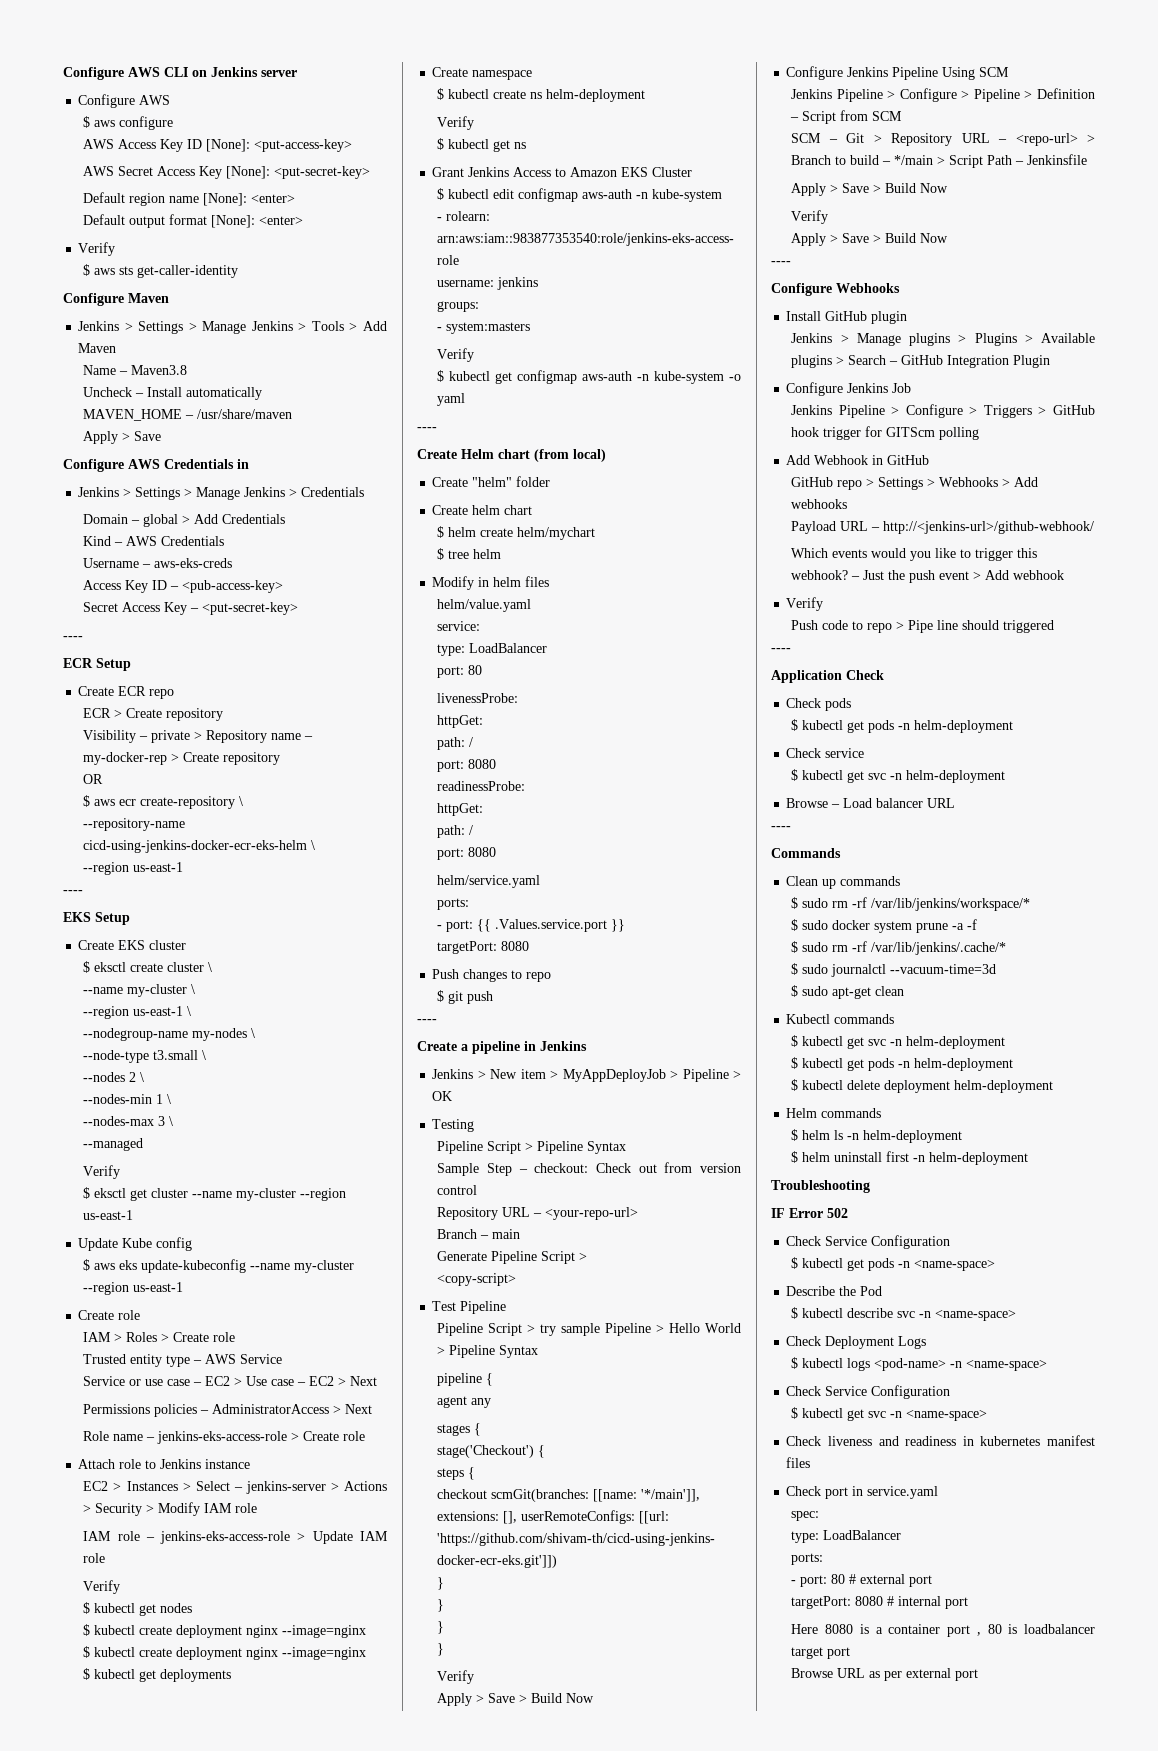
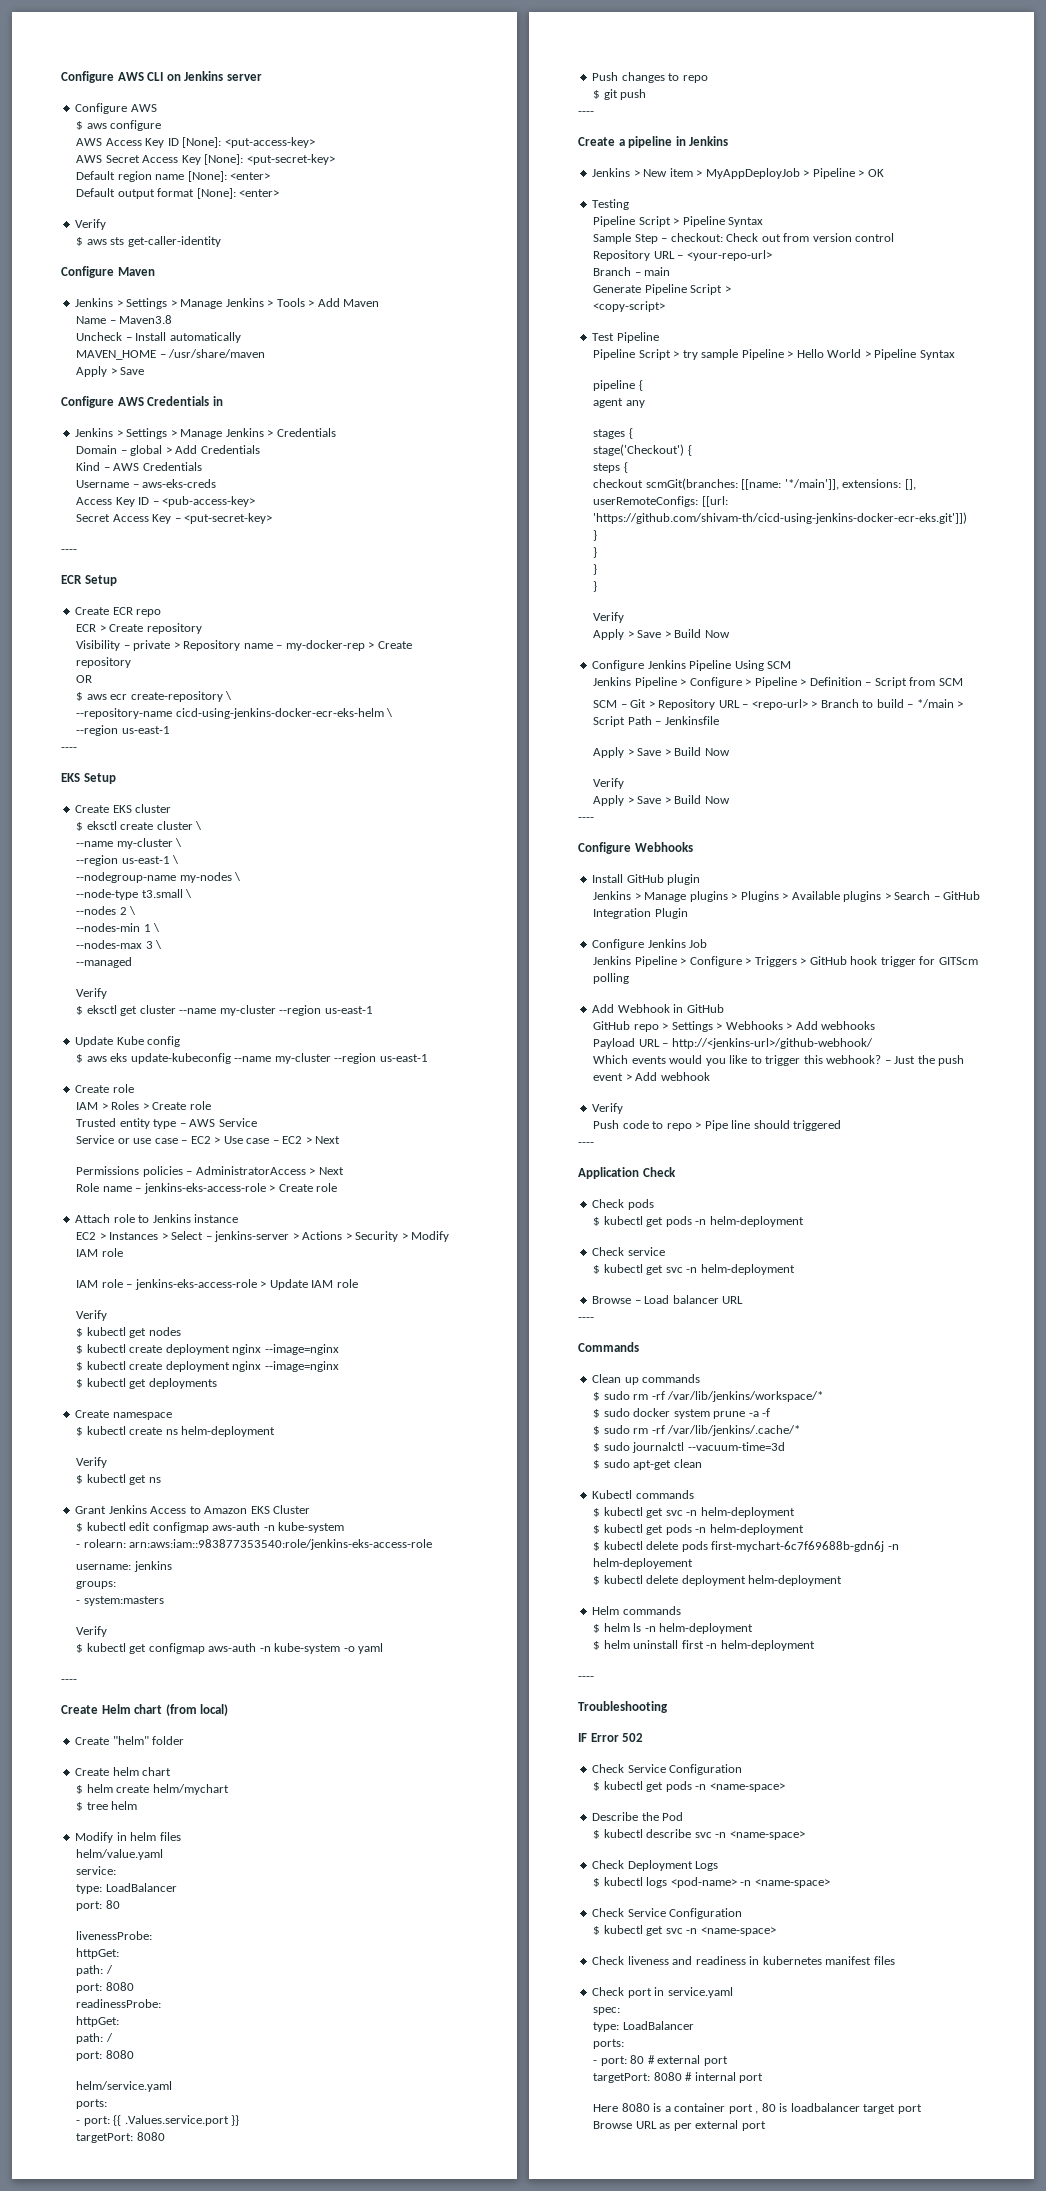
+ $ kubectl delete pods first-mychart-6c7f69688b-gdn6j -n helm-deployement
  $ helm uninstall first -n helm-deployment
+ ----

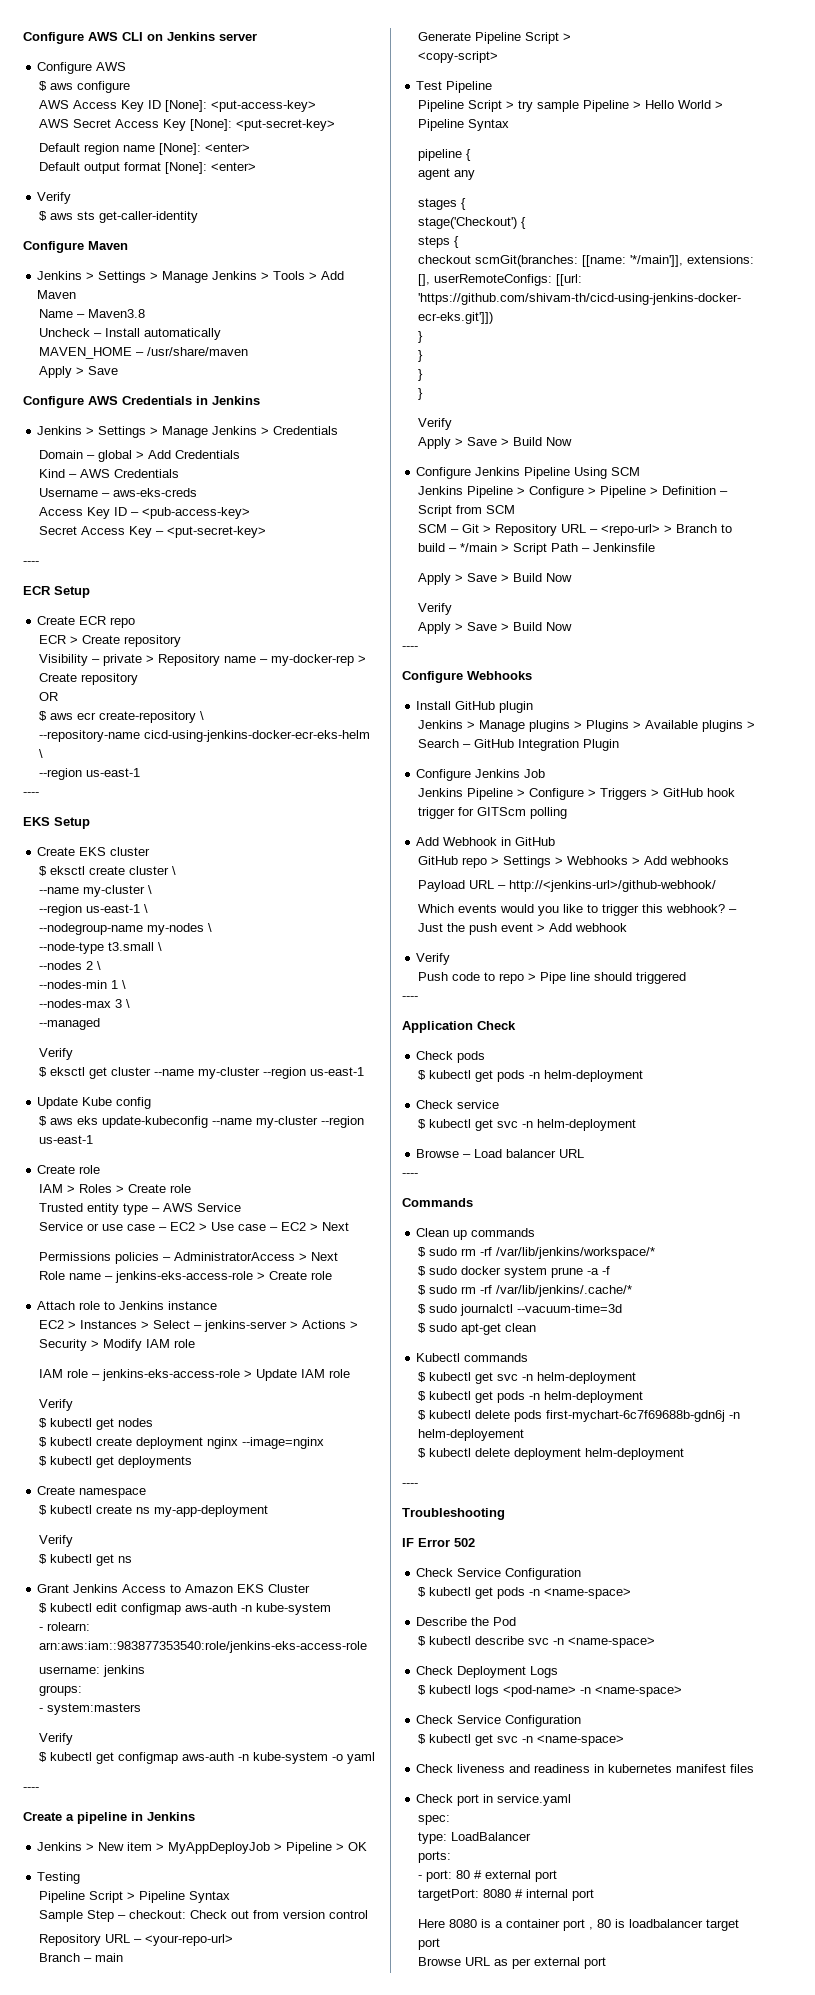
- Configure AWS Credentials in
+ Configure AWS Credentials in Jenkins
  $ kubectl get nodes
- $ kubectl create deployment nginx --image=nginx
- $ kubectl create ns helm-deployment
+ $ kubectl create ns my-app-deployment
- Create Helm chart (from local)
- Create "helm" folder
- Create helm chart
- $ helm create helm/mychart
- $ tree helm
- Modify in helm files
- helm/value.yaml
- service:
- type: LoadBalancer
- port: 80
- livenessProbe:
- httpGet:
- path: /
- port: 8080
- readinessProbe:
- httpGet:
- path: /
- port: 8080
- helm/service.yaml
- ports:
- - port: {{ .Values.service.port }}
- targetPort: 8080
- Push changes to repo
- $ git push
- ----
- Helm commands
- $ helm ls -n helm-deployment
- $ helm uninstall first -n helm-deployment

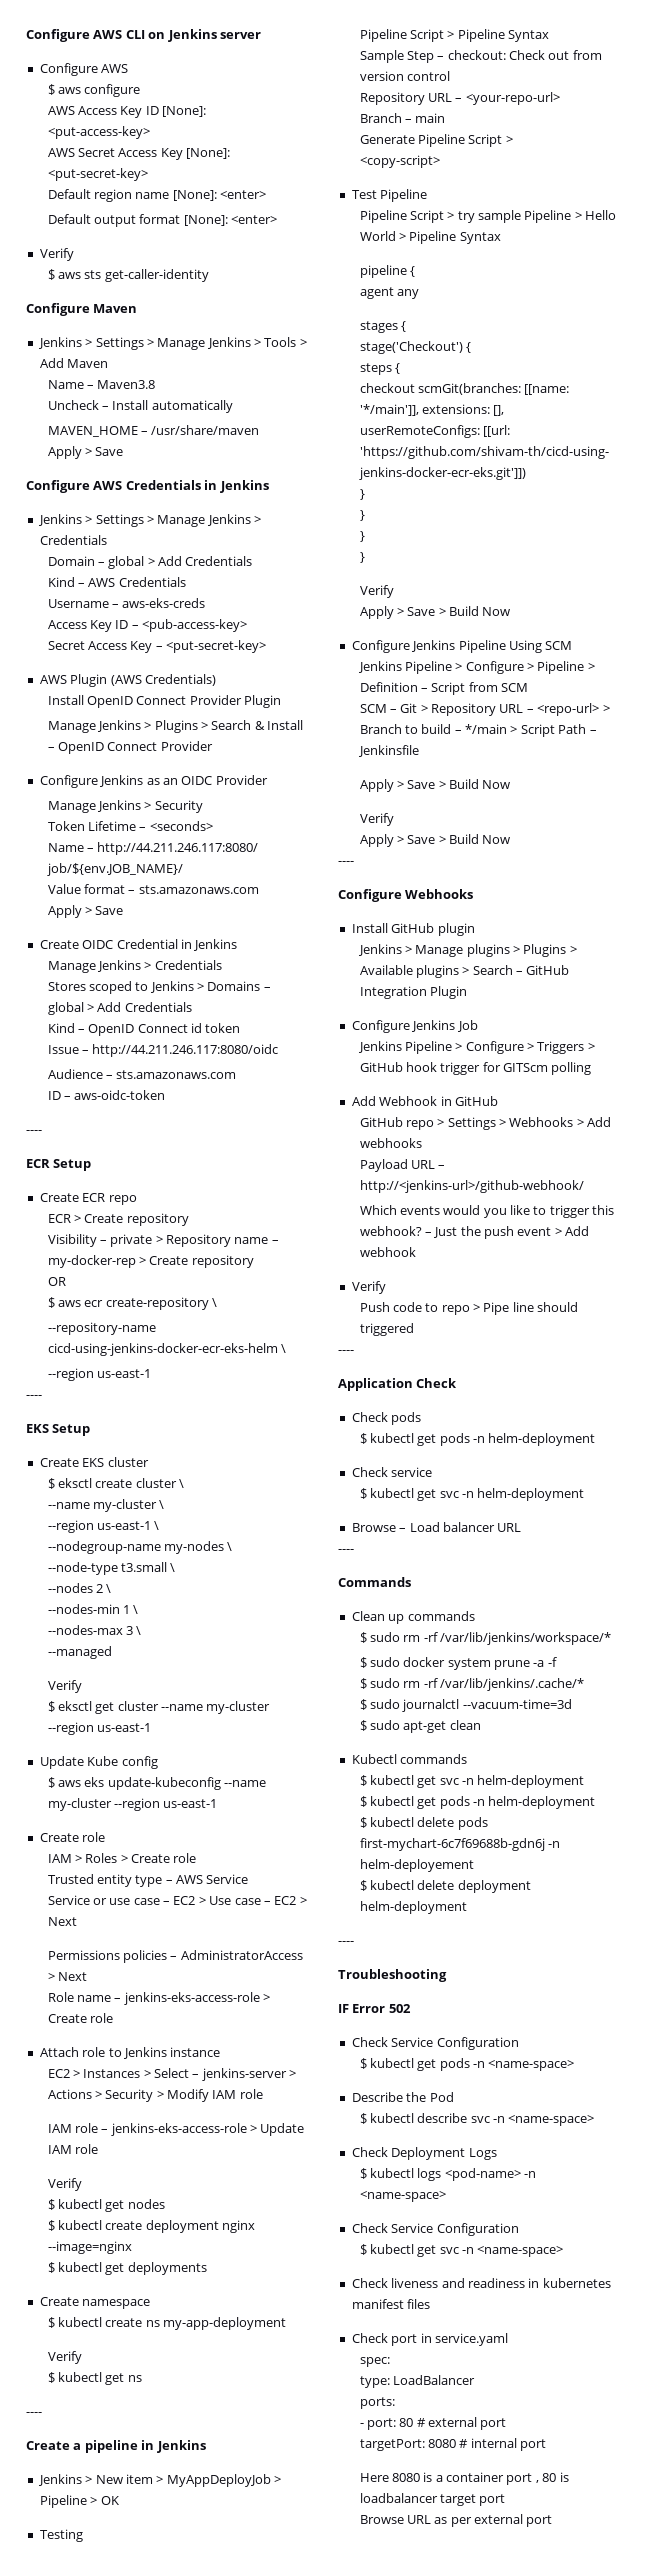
+ AWS Plugin (AWS Credentials)
+ Install OpenID Connect Provider Plugin
+ Manage Jenkins > Plugins > Search & Install – OpenID Connect Provider
+ Configure Jenkins as an OIDC Provider
+ Manage Jenkins > Security
+ Token Lifetime – <seconds>
+ Name – http://44.211.246.117:8080/ job/${env.JOB_NAME}/
+ Value format – sts.amazonaws.com
+ Apply > Save
+ Create OIDC Credential in Jenkins
+ Manage Jenkins > Credentials
+ Stores scoped to Jenkins > Domains – global > Add Credentials
+ Kind – OpenID Connect id token
+ Issue – http://44.211.246.117:8080/oidc
+ Audience – sts.amazonaws.com
+ ID – aws-oidc-token
- Grant Jenkins Access to Amazon EKS Cluster
- $ kubectl edit configmap aws-auth -n kube-system
- - rolearn: arn:aws:iam::983877353540:role/jenkins-eks-access-role
- username: jenkins
- groups:
- - system:masters
- Verify
- $ kubectl get configmap aws-auth -n kube-system -o yaml

